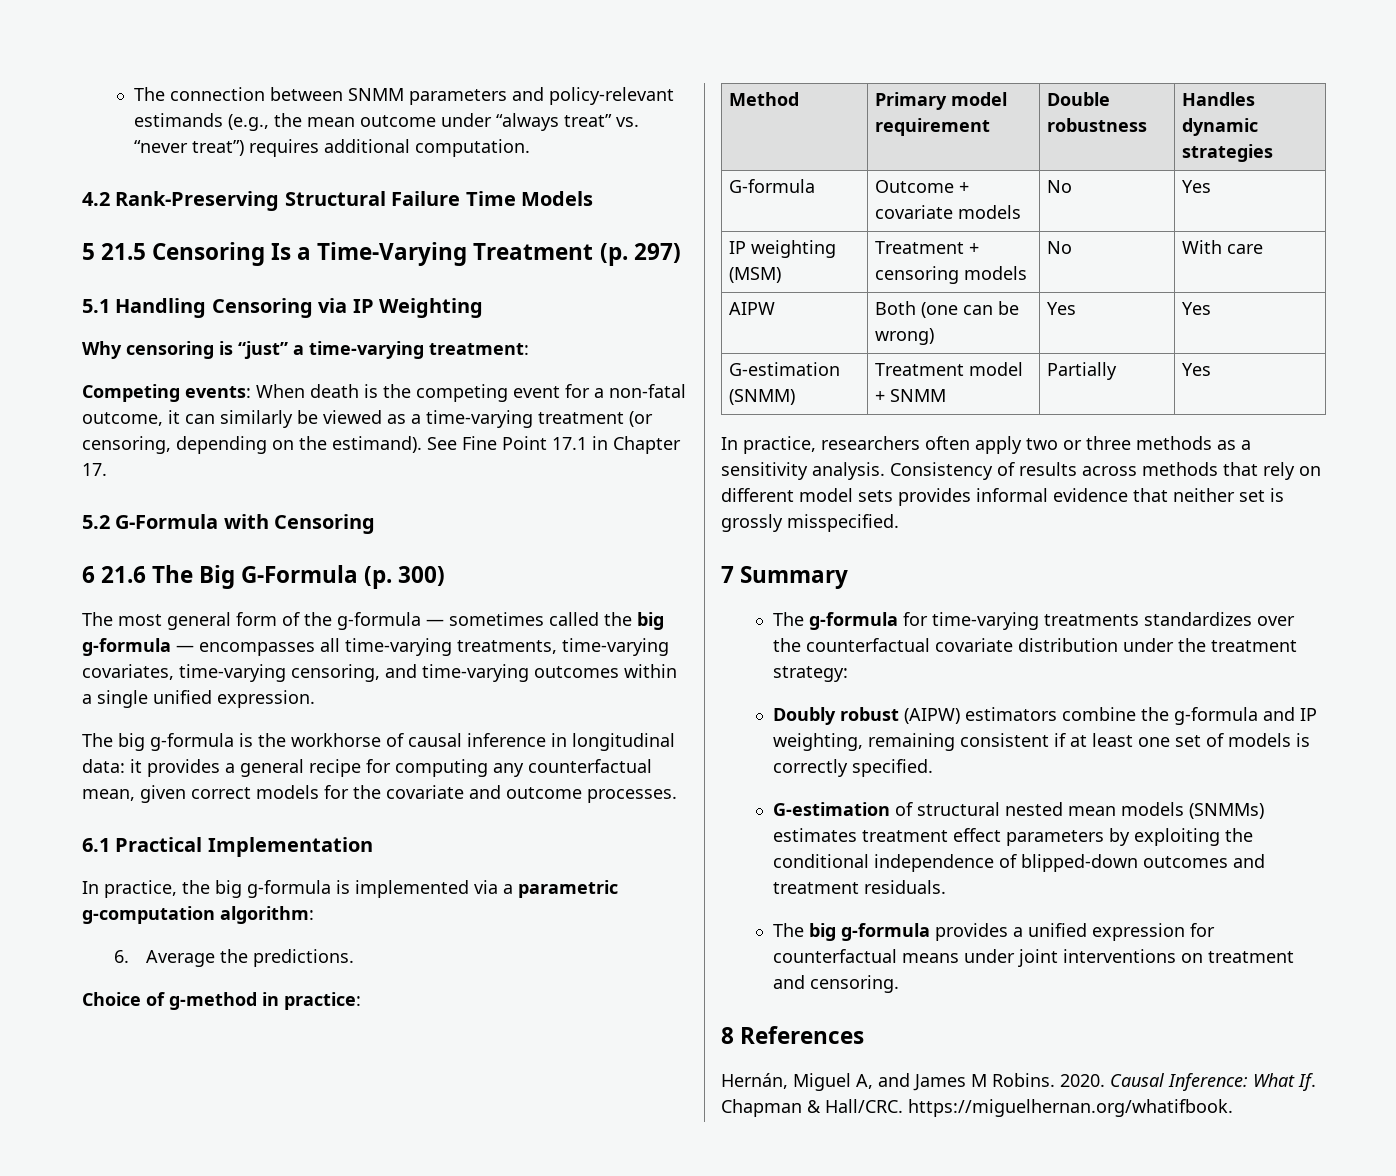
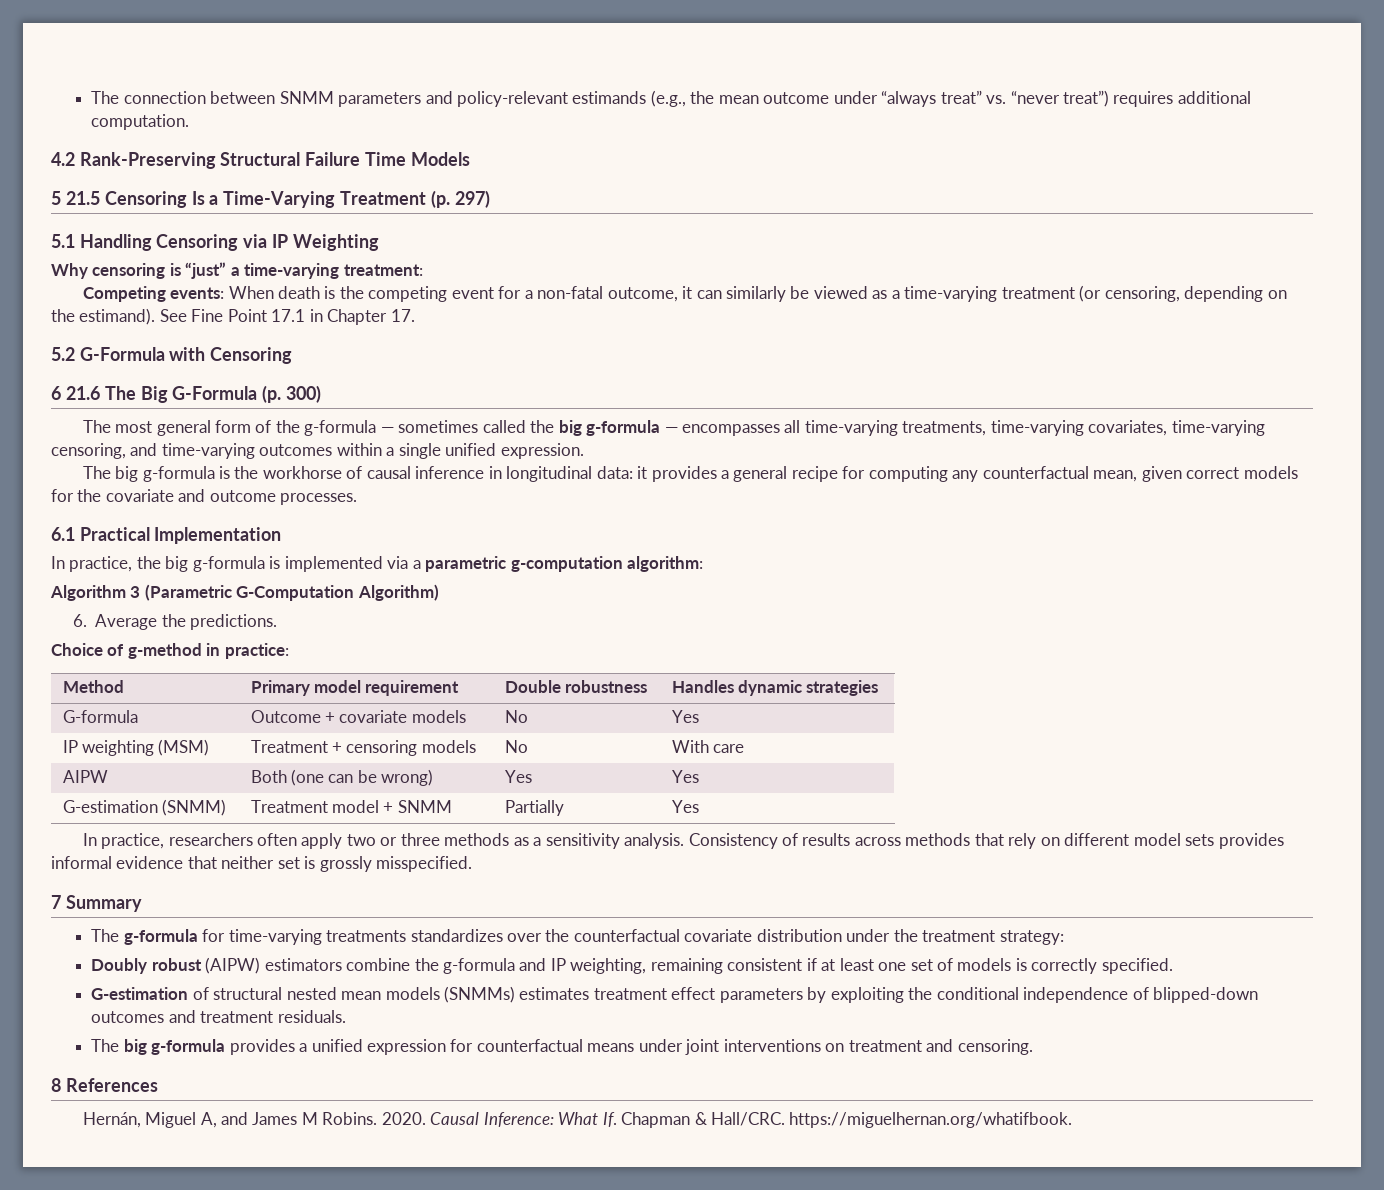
+ Algorithm 3 (Parametric G-Computation Algorithm)

